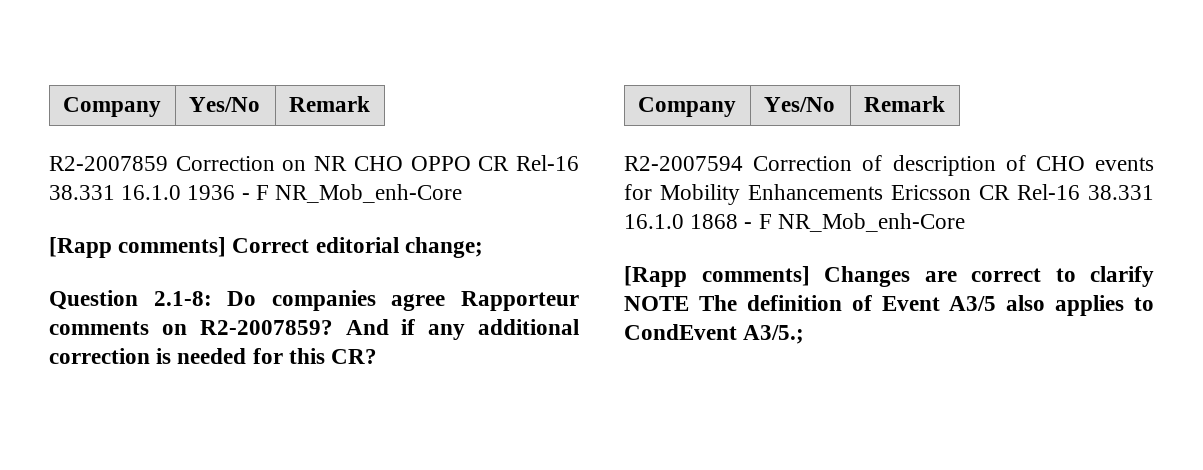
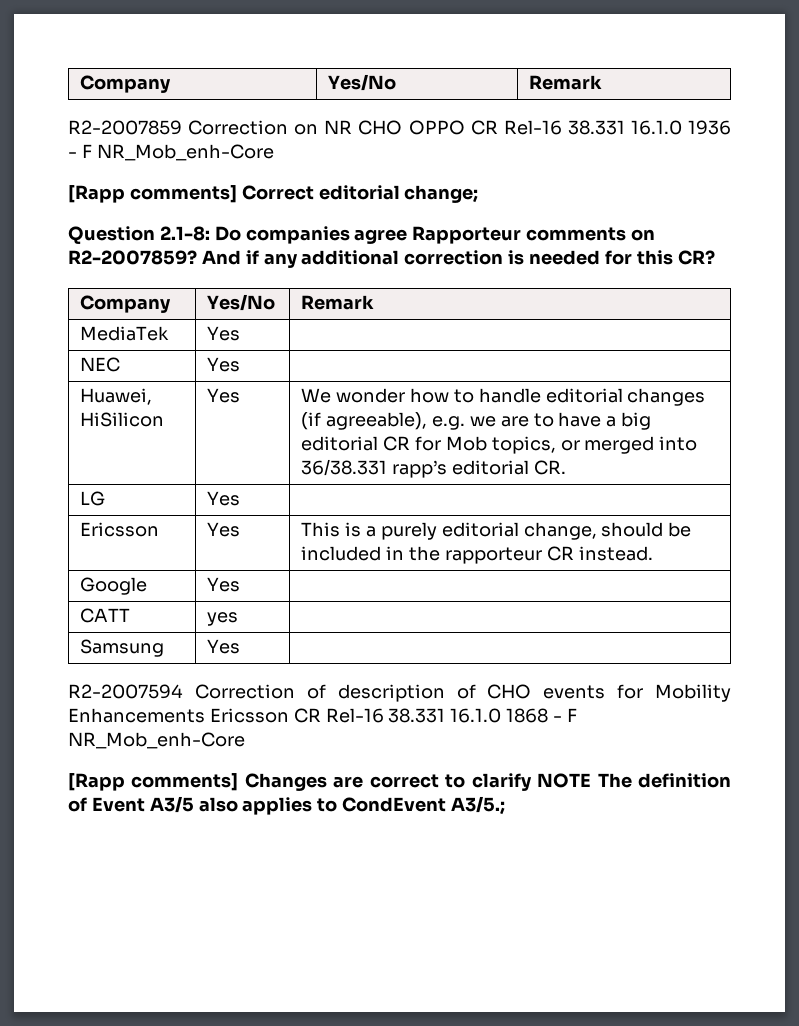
+ MediaTek | Yes |
+ NEC | Yes |
+ Huawei, HiSilicon | Yes | We wonder how to handle editorial changes (if agreeable), e.g. we are to have a big editorial CR for Mob topics, or merged into 36/38.331 rapp’s editorial CR.
+ LG | Yes |
+ Ericsson | Yes | This is a purely editorial change, should be included in the rapporteur CR instead.
+ Google | Yes |
+ CATT | yes |
+ Samsung | Yes |

